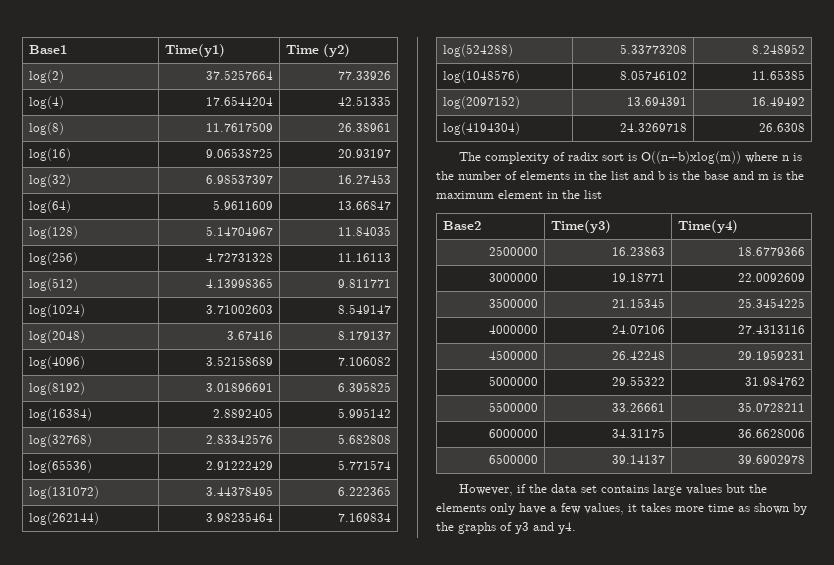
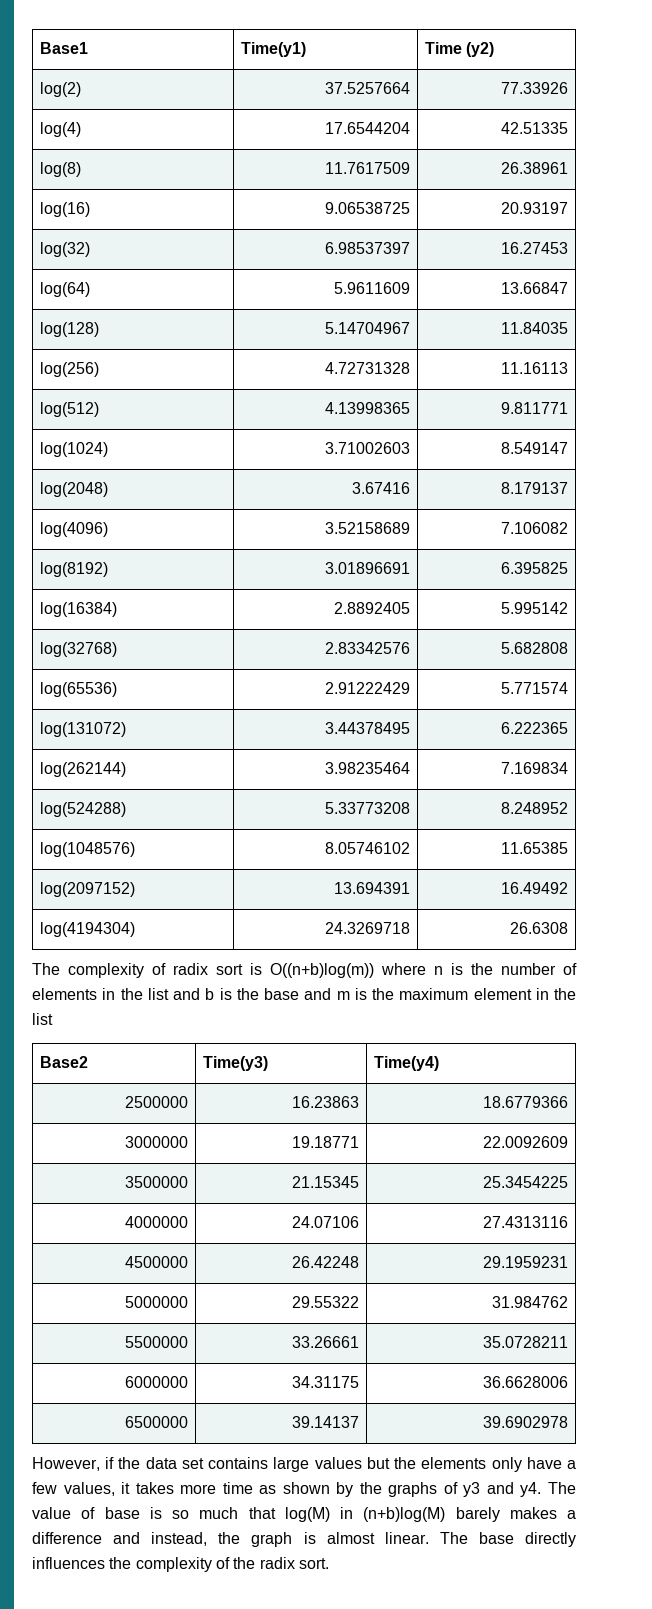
- The complexity of radix sort is O((n+b)xlog(m)) where n is the number of elements in the list and b is the base and m is the maximum element in the list
+ The complexity of radix sort is O((n+b)log(m)) where n is the number of elements in the list and b is the base and m is the maximum element in the list
+ The value of base is so much that log(M) in (n+b)log(M) barely makes a difference and instead, the graph is almost linear. The base directly influences the complexity of the radix sort.

